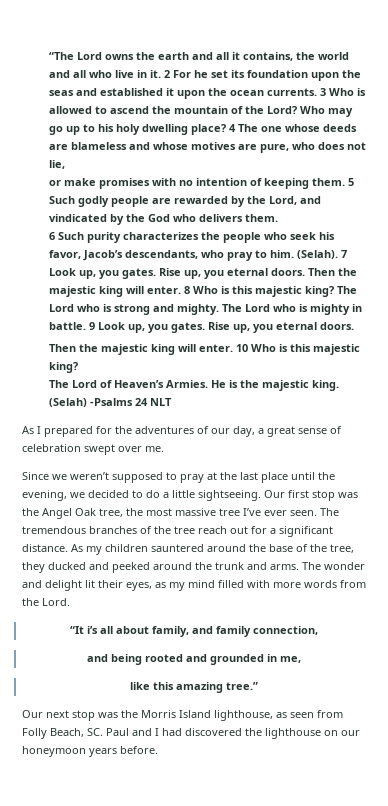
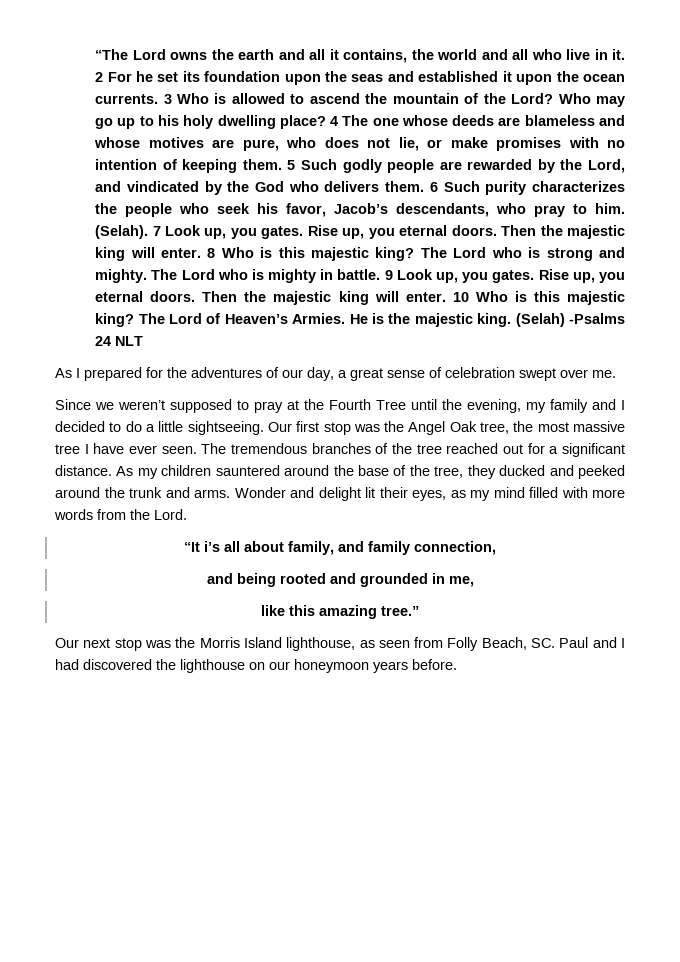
- 4 The one whose deeds are blameless and whose motives are pure, who does not lie,
- or make promises with no intention of keeping them.
+ 4 The one whose deeds are blameless and whose motives are pure, who does not lie, or make promises with no intention of keeping them.
- 5 Such godly people are rewarded by the Lord, and vindicated by the God who delivers them.
- 6 Such purity characterizes the people who seek his favor, Jacob’s descendants, who pray to him.
+ 5 Such godly people are rewarded by the Lord, and vindicated by the God who delivers them. 6 Such purity characterizes the people who seek his favor, Jacob’s descendants, who pray to him.
- 9 Look up, you gates. Rise up, you eternal doors.
- Then the majestic king will enter.
+ 9 Look up, you gates. Rise up, you eternal doors. Then the majestic king will enter.
- 10 Who is this majestic king?
- The Lord of Heaven’s Armies.
+ 10 Who is this majestic king? The Lord of Heaven’s Armies.
- Since we weren’t supposed to pray at the last place until the evening, we decided to do a little sightseeing.
+ Since we weren’t supposed to pray at the Fourth Tree until the evening, my family and I decided to do a little sightseeing.
- Our first stop was the Angel Oak tree, the most massive tree I’ve ever seen.
+ Our first stop was the Angel Oak tree, the most massive tree I have ever seen.
- The tremendous branches of the tree reach out for a significant distance.
+ The tremendous branches of the tree reached out for a significant distance.
- The wonder and delight lit their eyes, as my mind filled with more words from the Lord.
+ Wonder and delight lit their eyes, as my mind filled with more words from the Lord.

